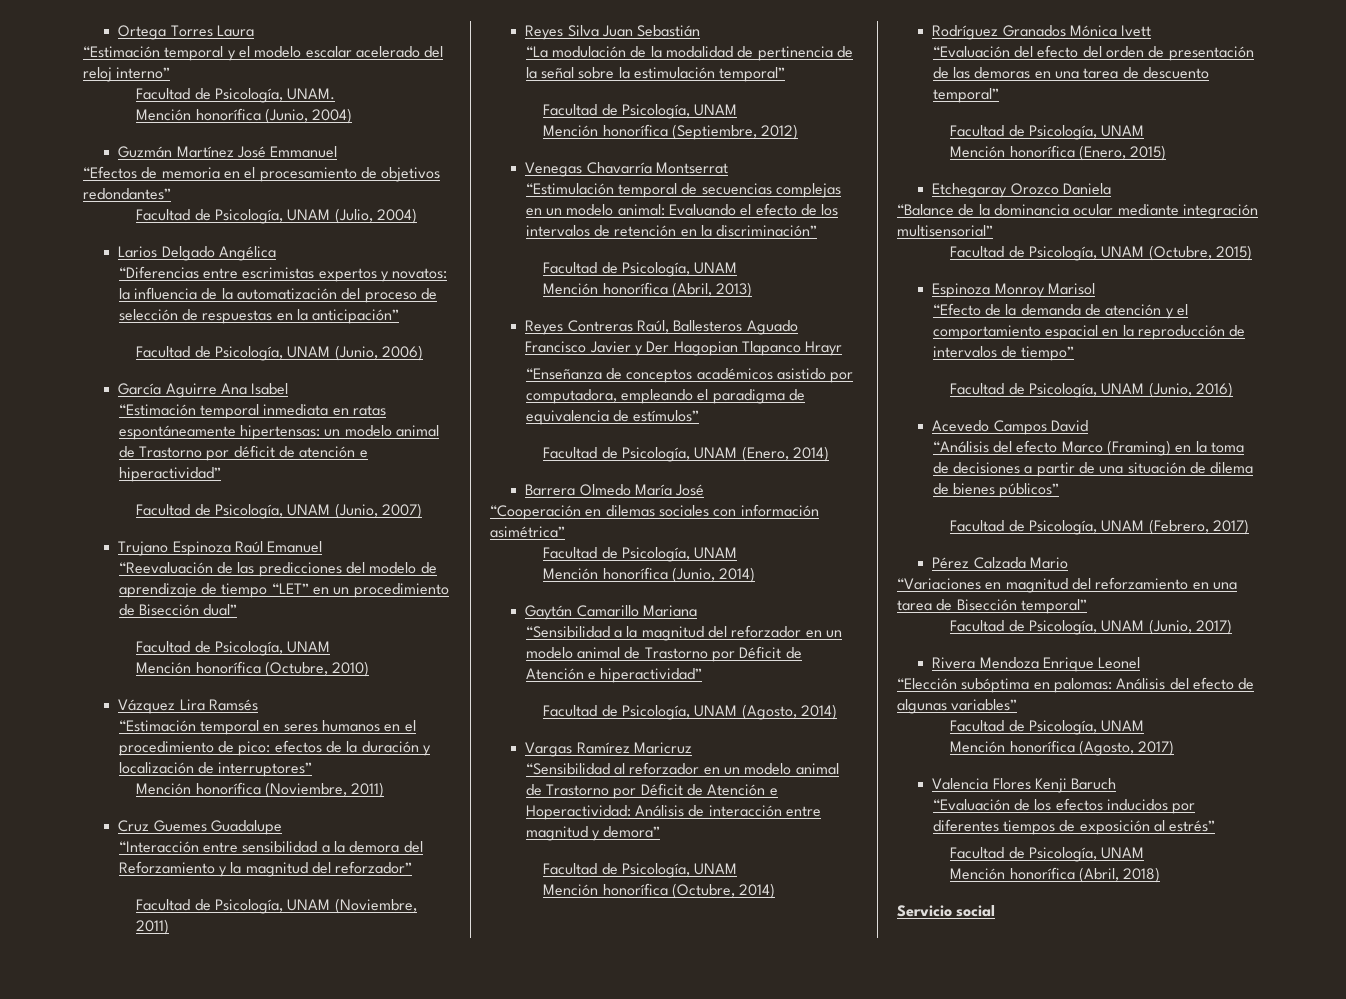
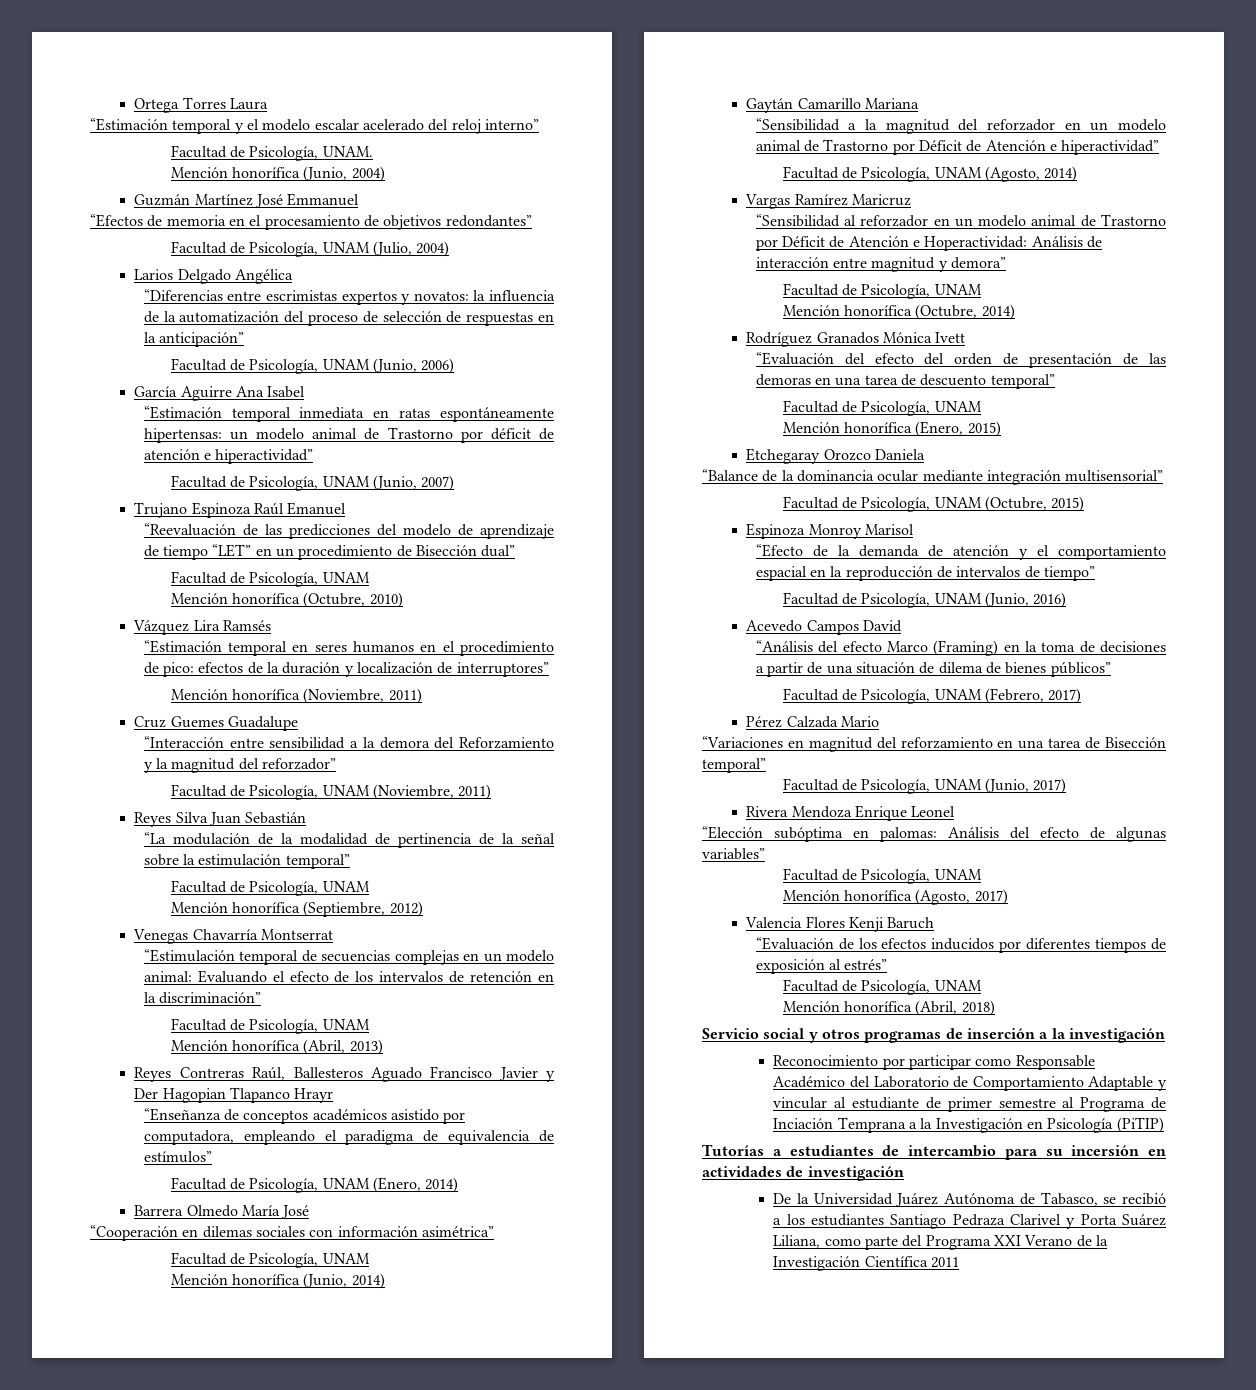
- Servicio social
+ Servicio social y otros programas de inserción a la investigación
+ Reconocimiento por participar como Responsable Académico del Laboratorio de Comportamiento Adaptable y vincular al estudiante de primer semestre al Programa de Inciación Temprana a la Investigación en Psicología (PiTIP)
+ Tutorías a estudiantes de intercambio para su incersión en actividades de investigación
+ De la Universidad Juárez Autónoma de Tabasco, se recibió a los estudiantes Santiago Pedraza Clarivel y Porta Suárez Liliana, como parte del Programa XXI Verano de la Investigación Científica 2011

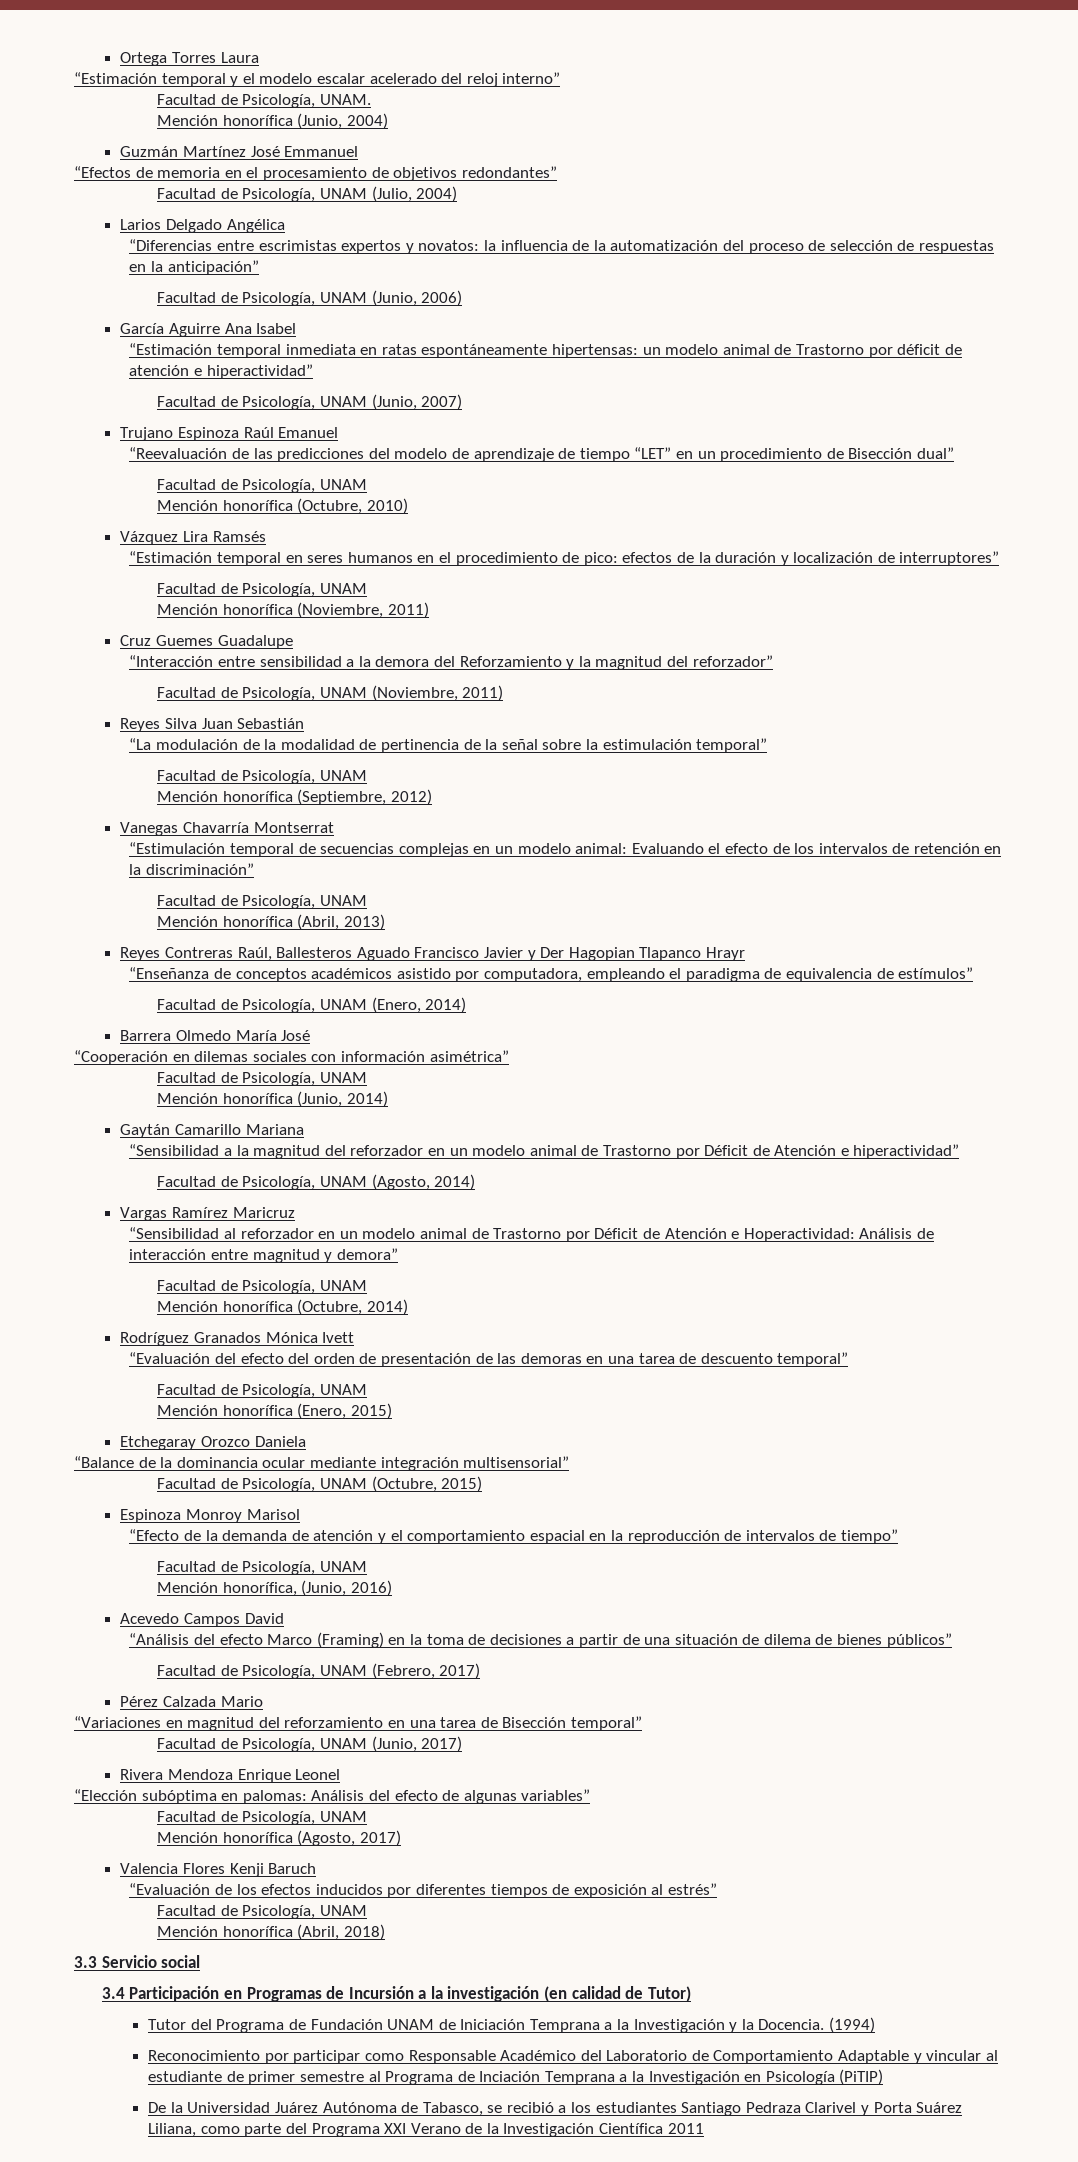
  “Estimación temporal en seres humanos en el procedimiento de pico: efectos de la duración y localización de interruptores”
+ Facultad de Psicología, UNAM
- Venegas Chavarría Montserrat
+ Vanegas Chavarría Montserrat
  “Efecto de la demanda de atención y el comportamiento espacial en la reproducción de intervalos de tiempo”
- Facultad de Psicología, UNAM (Junio, 2016)
+ Facultad de Psicología, UNAM
+ Mención honorífica, (Junio, 2016)
- Servicio social y otros programas de inserción a la investigación
+ 3.3 Servicio social
+ 3.4 Participación en Programas de Incursión a la investigación (en calidad de Tutor)
+ Tutor del Programa de Fundación UNAM de Iniciación Temprana a la Investigación y la Docencia. (1994)
- Tutorías a estudiantes de intercambio para su incersión en actividades de investigación

